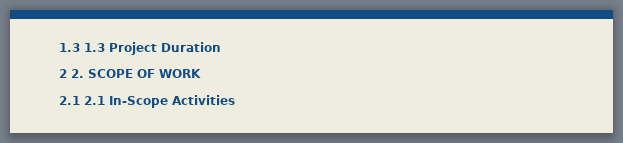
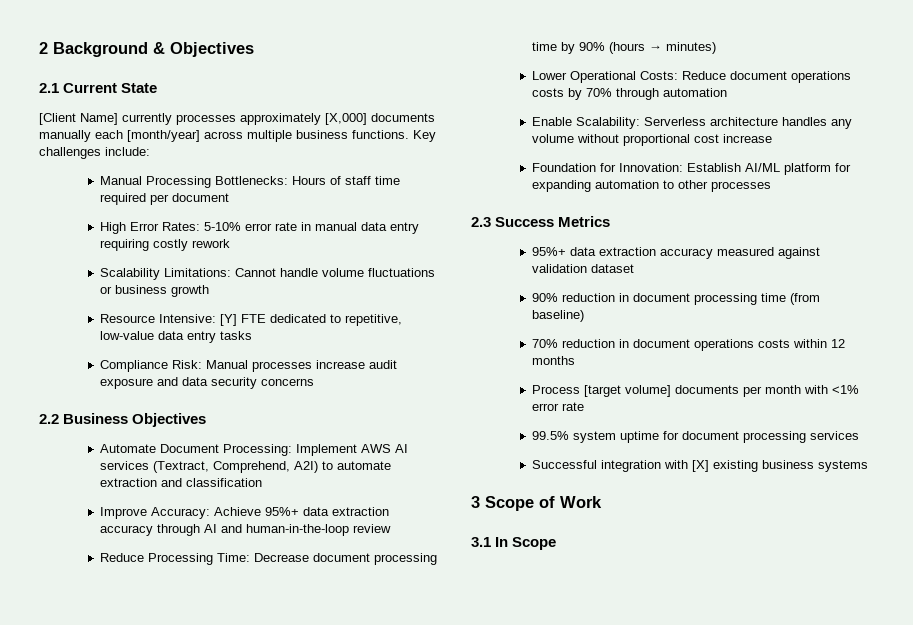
- 1.3 1.3 Project Duration
- 2 2. SCOPE OF WORK
- 2.1 2.1 In-Scope Activities
+ 2 Background & Objectives
+ 2.1 Current State
+ [Client Name] currently processes approximately [X,000] documents manually each [month/year] across multiple business functions. Key challenges include:
+ Manual Processing Bottlenecks: Hours of staff time required per document
+ High Error Rates: 5-10% error rate in manual data entry requiring costly rework
+ Scalability Limitations: Cannot handle volume fluctuations or business growth
+ Resource Intensive: [Y] FTE dedicated to repetitive, low-value data entry tasks
+ Compliance Risk: Manual processes increase audit exposure and data security concerns
+ 2.2 Business Objectives
+ Automate Document Processing: Implement AWS AI services (Textract, Comprehend, A2I) to automate extraction and classification
+ Improve Accuracy: Achieve 95%+ data extraction accuracy through AI and human-in-the-loop review
+ Reduce Processing Time: Decrease document processing time by 90% (hours → minutes)
+ Lower Operational Costs: Reduce document operations costs by 70% through automation
+ Enable Scalability: Serverless architecture handles any volume without proportional cost increase
+ Foundation for Innovation: Establish AI/ML platform for expanding automation to other processes
+ 2.3 Success Metrics
+ 95%+ data extraction accuracy measured against validation dataset
+ 90% reduction in document processing time (from baseline)
+ 70% reduction in document operations costs within 12 months
+ Process [target volume] documents per month with <1% error rate
+ 99.5% system uptime for document processing services
+ Successful integration with [X] existing business systems
+ 3 Scope of Work
+ 3.1 In Scope

